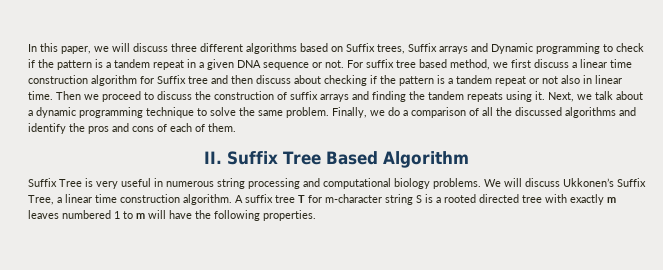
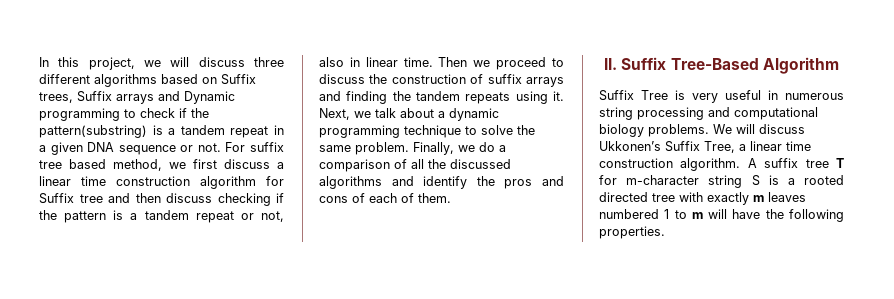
- In this paper, we will discuss three different algorithms based on Suffix trees, Suffix arrays and Dynamic programming to check if the pattern is a tandem repeat in a given DNA sequence or not.
+ In this project, we will discuss three different algorithms based on Suffix trees, Suffix arrays and Dynamic programming to check if the pattern(substring) is a tandem repeat in a given DNA sequence or not.
- For suffix tree based method, we first discuss a linear time construction algorithm for Suffix tree and then discuss about checking if the pattern is a tandem repeat or not also in linear time.
+ For suffix tree based method, we first discuss a linear time construction algorithm for Suffix tree and then discuss checking if the pattern is a tandem repeat or not, also in linear time.
- II. Suffix Tree Based Algorithm
+ II. Suffix Tree-Based Algorithm

